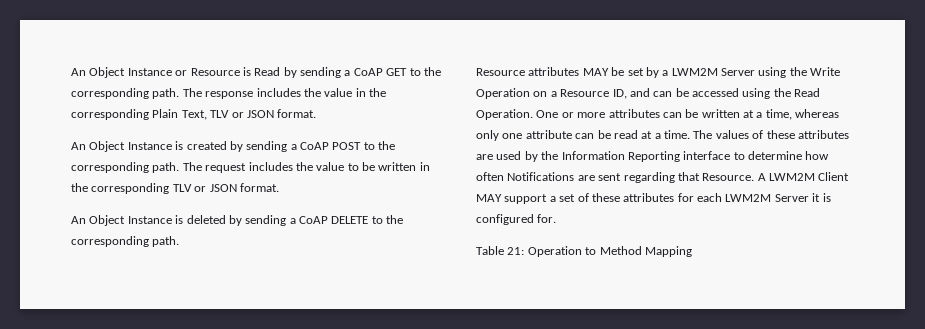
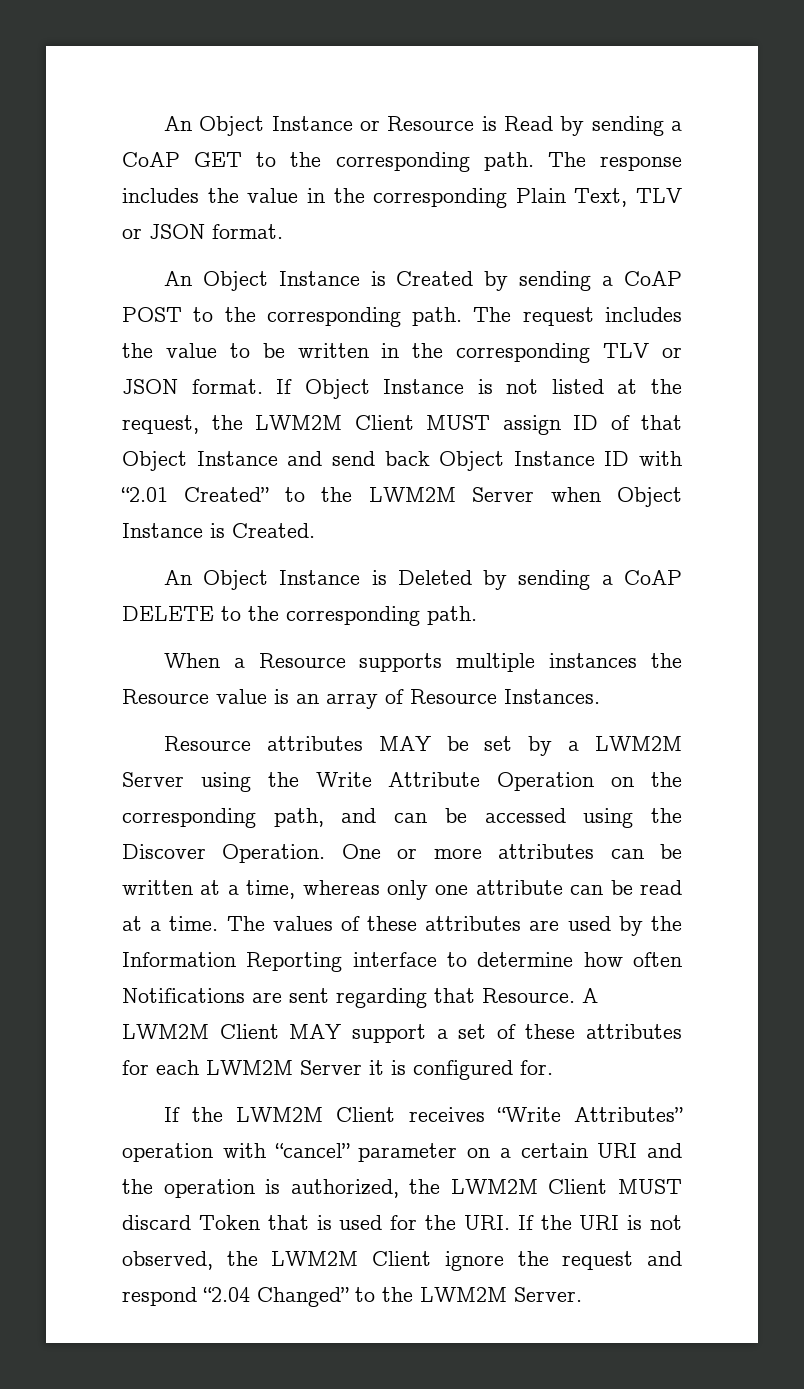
- An Object Instance is created by sending a CoAP POST to the corresponding path.
+ An Object Instance is Created by sending a CoAP POST to the corresponding path.
- The request includes the value to be written in the corresponding TLV or JSON format.
- An Object Instance is deleted by sending a CoAP DELETE to the corresponding path.
+ The request includes the value to be written in the corresponding TLV or JSON format. If Object Instance is not listed at the request, the LWM2M Client MUST assign ID of that Object Instance and send back Object Instance ID with “2.01 Created” to the LWM2M Server when Object Instance is Created.
+ An Object Instance is Deleted by sending a CoAP DELETE to the corresponding path.
+ When a Resource supports multiple instances the Resource value is an array of Resource Instances.
- Resource attributes MAY be set by a LWM2M Server using the Write Operation on a Resource ID, and can be accessed using the Read Operation.
+ Resource attributes MAY be set by a LWM2M Server using the Write Attribute Operation on the corresponding path, and can be accessed using the Discover Operation.
- Table 21: Operation to Method Mapping
+ If the LWM2M Client receives “Write Attributes” operation with “cancel” parameter on a certain URI and the operation is authorized, the LWM2M Client MUST discard Token that is used for the URI. If the URI is not observed, the LWM2M Client ignore the request and respond “2.04 Changed” to the LWM2M Server.

